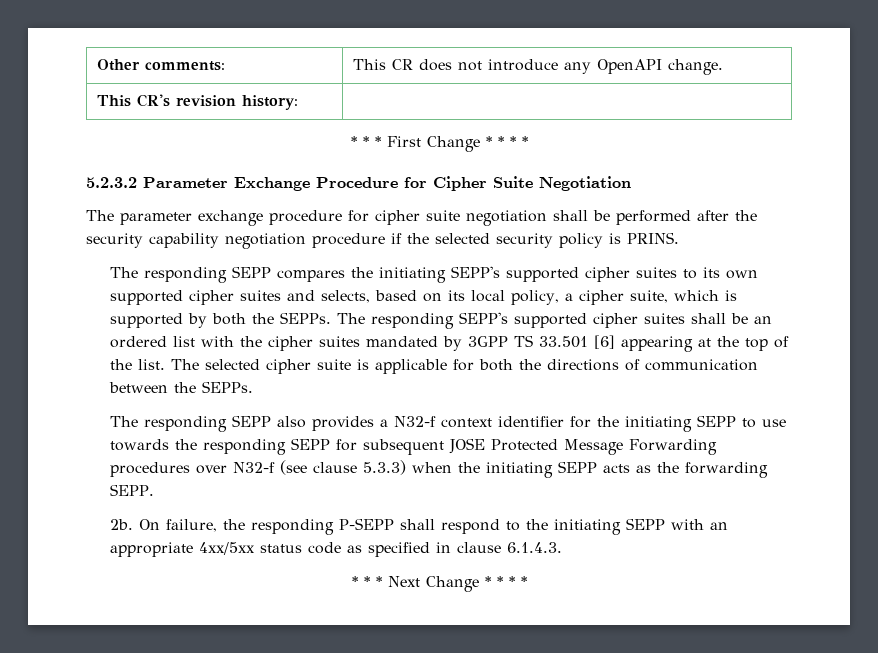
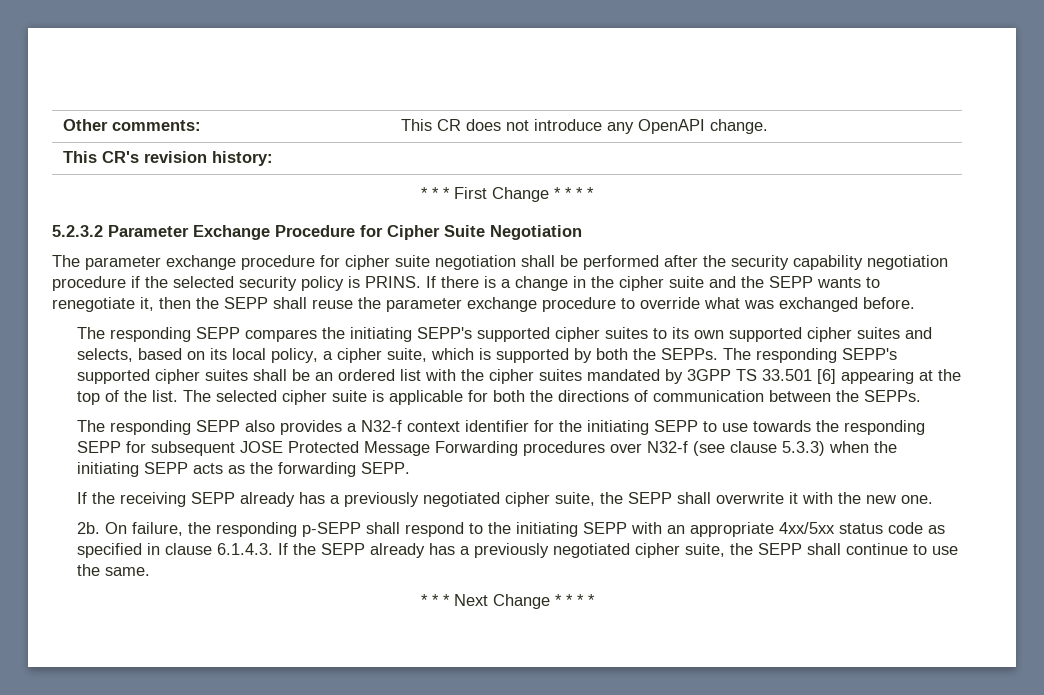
+ If there is a change in the cipher suite and the SEPP wants to renegotiate it, then the SEPP shall reuse the parameter exchange procedure to override what was exchanged before.
+ If the receiving SEPP already has a previously negotiated cipher suite, the SEPP shall overwrite it with the new one.
- On failure, the responding P-SEPP shall respond to the initiating SEPP with an appropriate 4xx/5xx status code as specified in clause 6.1.4.3.
+ On failure, the responding p-SEPP shall respond to the initiating SEPP with an appropriate 4xx/5xx status code as specified in clause 6.1.4.3. If the SEPP already has a previously negotiated cipher suite, the SEPP shall continue to use the same.

